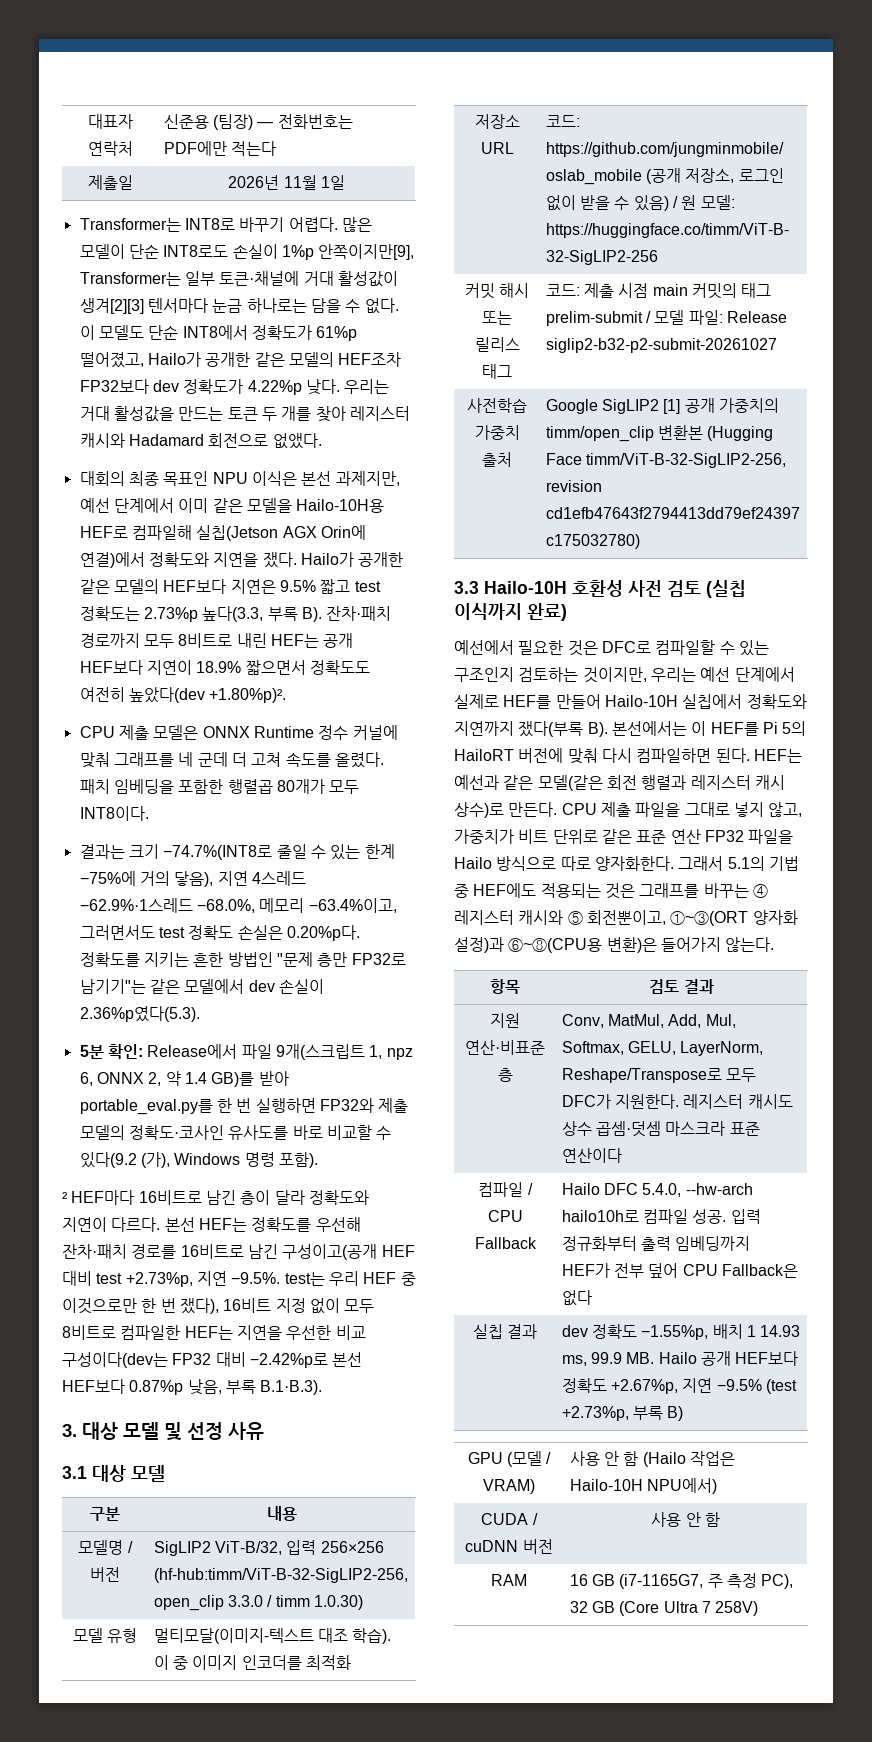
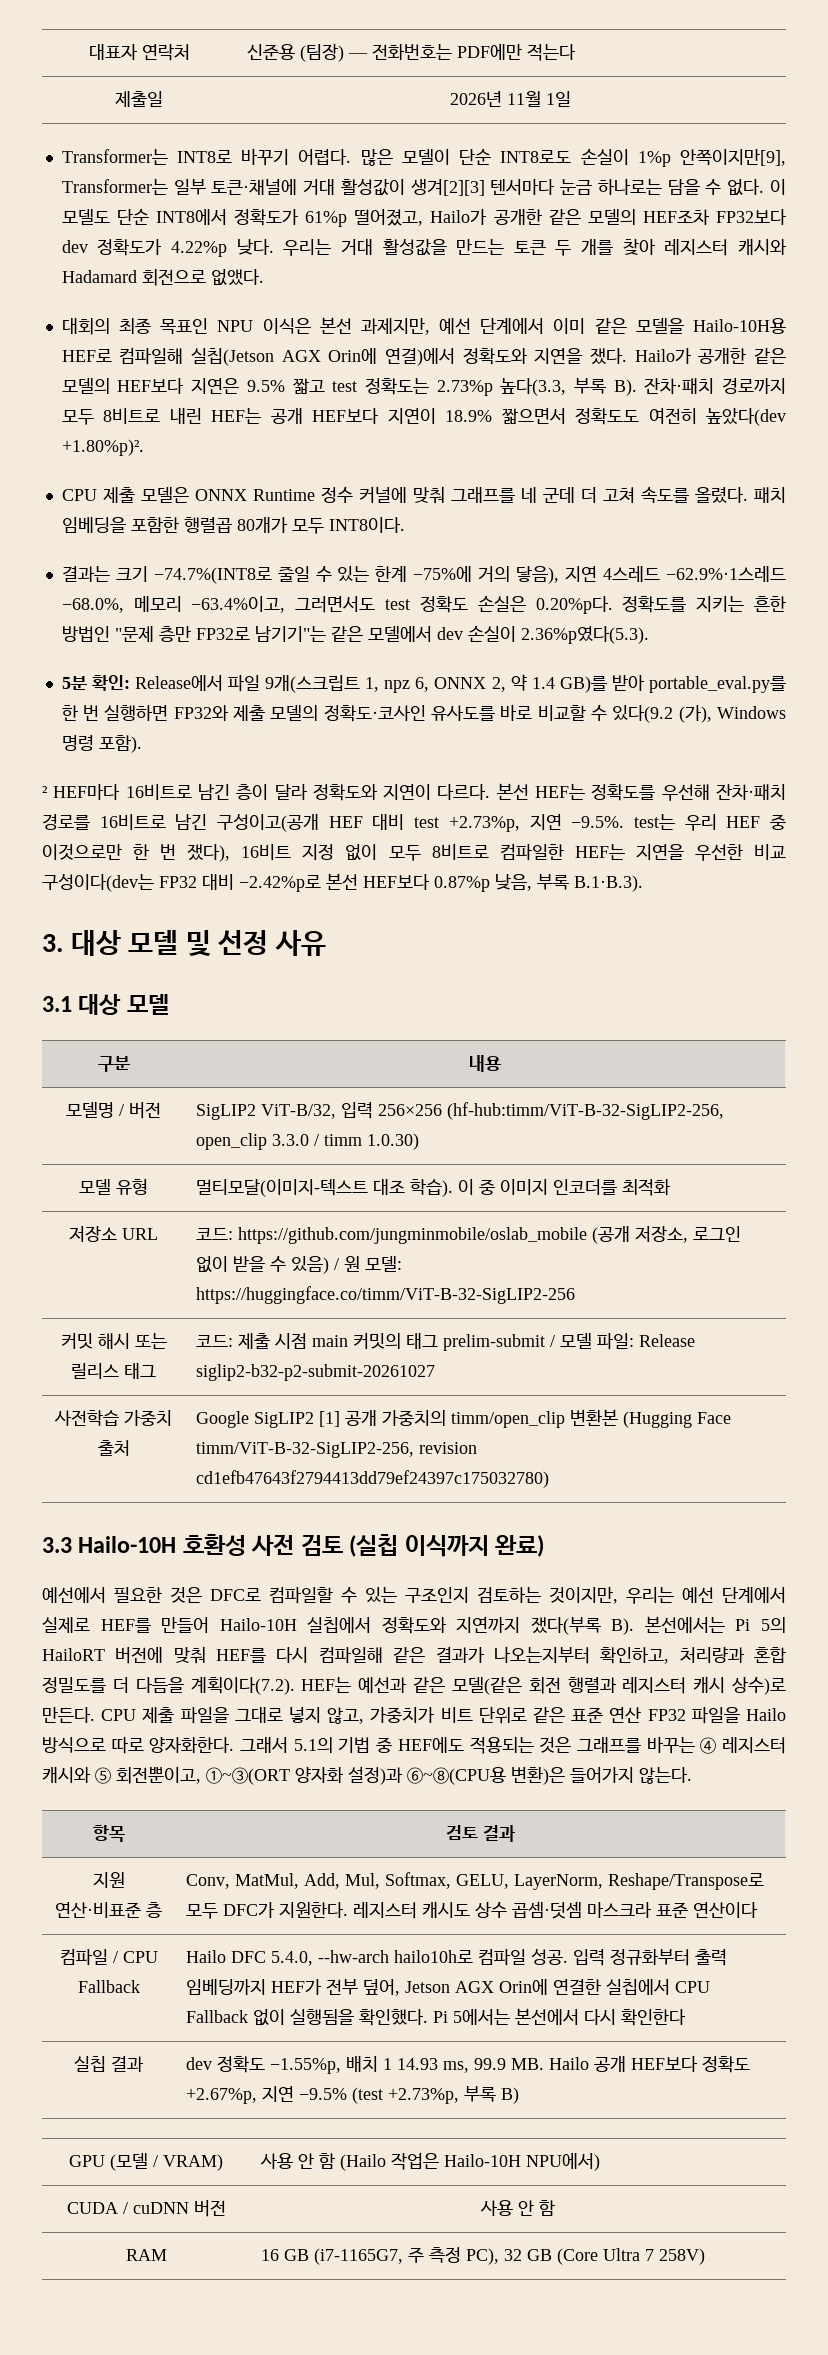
- 예선에서 필요한 것은 DFC로 컴파일할 수 있는 구조인지 검토하는 것이지만, 우리는 예선 단계에서 실제로 HEF를 만들어 Hailo-10H 실칩에서 정확도와 지연까지 쟀다(부록 B). 본선에서는 이 HEF를 Pi 5의 HailoRT 버전에 맞춰 다시 컴파일하면 된다. HEF는 예선과 같은 모델(같은 회전 행렬과 레지스터 캐시 상수)로 만든다.
+ 예선에서 필요한 것은 DFC로 컴파일할 수 있는 구조인지 검토하는 것이지만, 우리는 예선 단계에서 실제로 HEF를 만들어 Hailo-10H 실칩에서 정확도와 지연까지 쟀다(부록 B). 본선에서는 Pi 5의 HailoRT 버전에 맞춰 HEF를 다시 컴파일해 같은 결과가 나오는지부터 확인하고, 처리량과 혼합 정밀도를 더 다듬을 계획이다(7.2). HEF는 예선과 같은 모델(같은 회전 행렬과 레지스터 캐시 상수)로 만든다.
- 컴파일 / CPU Fallback | Hailo DFC 5.4.0, --hw-arch hailo10h로 컴파일 성공. 입력 정규화부터 출력 임베딩까지 HEF가 전부 덮어 CPU Fallback은 없다
+ 컴파일 / CPU Fallback | Hailo DFC 5.4.0, --hw-arch hailo10h로 컴파일 성공. 입력 정규화부터 출력 임베딩까지 HEF가 전부 덮어, Jetson AGX Orin에 연결한 실칩에서 CPU Fallback 없이 실행됨을 확인했다. Pi 5에서는 본선에서 다시 확인한다

